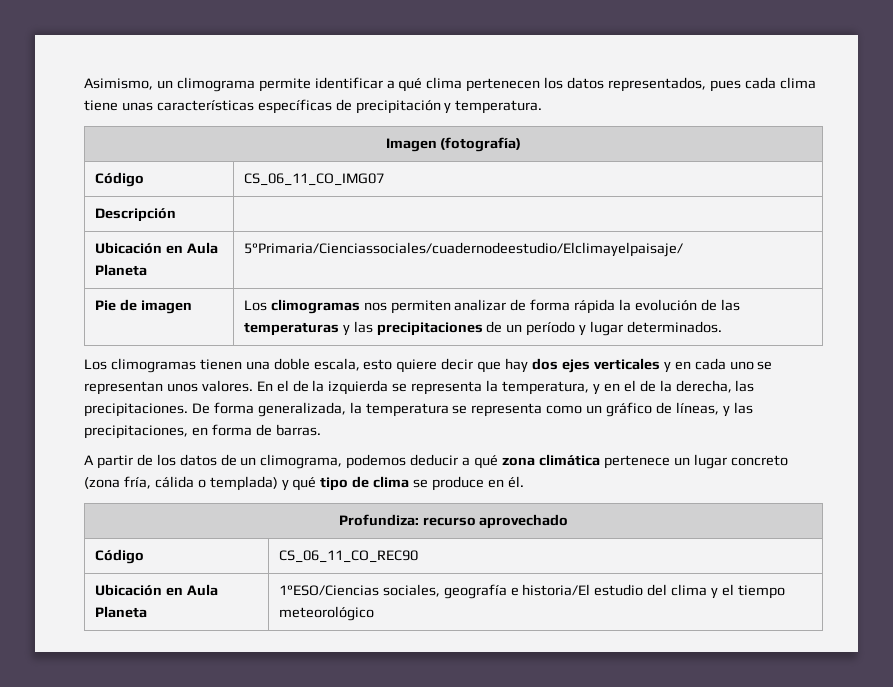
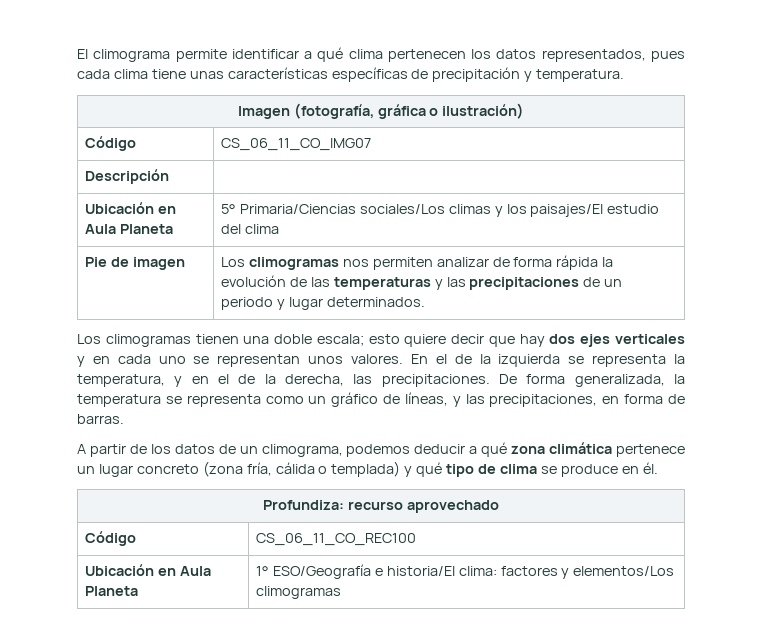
- Asimismo, un climograma permite identificar a qué clima pertenecen los datos representados, pues cada clima tiene unas características específicas de precipitación y temperatura.
+ El climograma permite identificar a qué clima pertenecen los datos representados, pues cada clima tiene unas características específicas de precipitación y temperatura.
- Imagen (fotografía)
+ Imagen (fotografía, gráfica o ilustración)
- Ubicación en Aula Planeta | 5°Primaria/Cienciassociales/cuadernodeestudio/Elclimayelpaisaje/
+ Ubicación en Aula Planeta | 5° Primaria/Ciencias sociales/Los climas y los paisajes/El estudio del clima
- Pie de imagen | Los climogramas nos permiten analizar de forma rápida la evolución de las temperaturas y las precipitaciones de un período y lugar determinados.
+ Pie de imagen | Los climogramas nos permiten analizar de forma rápida la evolución de las temperaturas y las precipitaciones de un periodo y lugar determinados.
- Los climogramas tienen una doble escala, esto quiere decir que hay dos ejes verticales y en cada uno se representan unos valores.
+ Los climogramas tienen una doble escala; esto quiere decir que hay dos ejes verticales y en cada uno se representan unos valores.
- Código | CS_06_11_CO_REC90
- Ubicación en Aula Planeta | 1°ESO/Ciencias sociales, geografía e historia/El estudio del clima y el tiempo meteorológico
+ Código | CS_06_11_CO_REC100
+ Ubicación en Aula Planeta | 1° ESO/Geografía e historia/El clima: factores y elementos/Los climogramas

